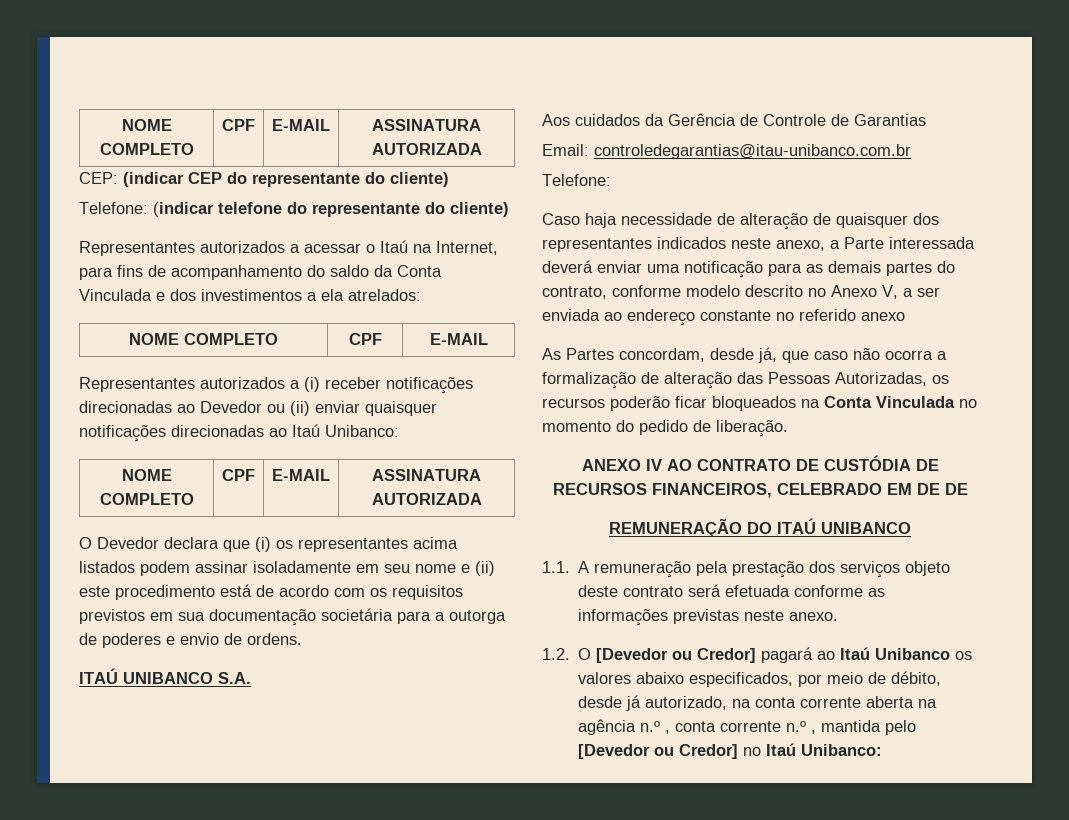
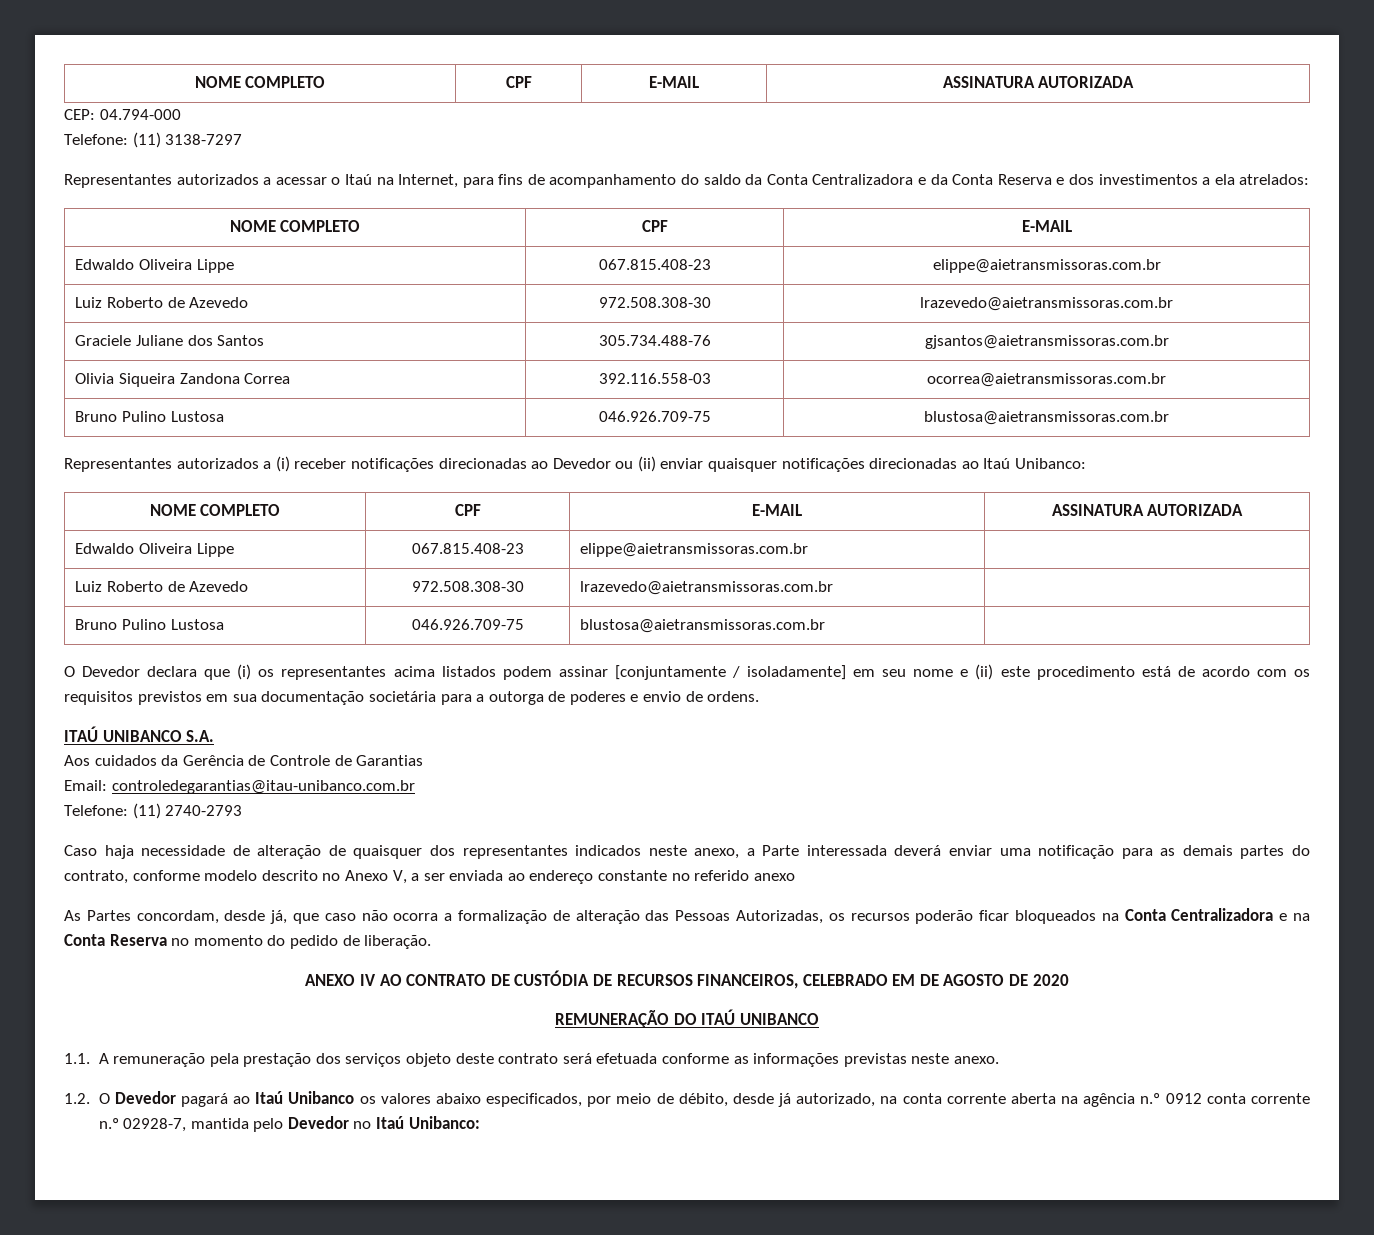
- CEP: (indicar CEP do representante do cliente)
- Telefone: (indicar telefone do representante do cliente)
+ CEP: 04.794-000
+ Telefone: (11) 3138-7297
- Representantes autorizados a acessar o Itaú na Internet, para fins de acompanhamento do saldo da Conta Vinculada e dos investimentos a ela atrelados:
+ Representantes autorizados a acessar o Itaú na Internet, para fins de acompanhamento do saldo da Conta Centralizadora e da Conta Reserva e dos investimentos a ela atrelados:
  NOME COMPLETO | CPF | E-MAIL
+ Edwaldo Oliveira Lippe | 067.815.408-23 | elippe@aietransmissoras.com.br
+ Luiz Roberto de Azevedo | 972.508.308-30 | lrazevedo@aietransmissoras.com.br
+ Graciele Juliane dos Santos | 305.734.488-76 | gjsantos@aietransmissoras.com.br
+ Olivia Siqueira Zandona Correa | 392.116.558-03 | ocorrea@aietransmissoras.com.br
+ Bruno Pulino Lustosa | 046.926.709-75 | blustosa@aietransmissoras.com.br
+ Edwaldo Oliveira Lippe | 067.815.408-23 | elippe@aietransmissoras.com.br |
+ Luiz Roberto de Azevedo | 972.508.308-30 | lrazevedo@aietransmissoras.com.br |
+ Bruno Pulino Lustosa | 046.926.709-75 | blustosa@aietransmissoras.com.br |
- O Devedor declara que (i) os representantes acima listados podem assinar isoladamente em seu nome e (ii) este procedimento está de acordo com os requisitos previstos em sua documentação societária para a outorga de poderes e envio de ordens.
+ O Devedor declara que (i) os representantes acima listados podem assinar [conjuntamente / isoladamente] em seu nome e (ii) este procedimento está de acordo com os requisitos previstos em sua documentação societária para a outorga de poderes e envio de ordens.
  Email: controledegarantias@itau-unibanco.com.br
- Telefone:
+ Telefone: (11) 2740-2793
- As Partes concordam, desde já, que caso não ocorra a formalização de alteração das Pessoas Autorizadas, os recursos poderão ficar bloqueados na Conta Vinculada no momento do pedido de liberação.
+ As Partes concordam, desde já, que caso não ocorra a formalização de alteração das Pessoas Autorizadas, os recursos poderão ficar bloqueados na Conta Centralizadora e na Conta Reserva no momento do pedido de liberação.
- ANEXO IV AO CONTRATO DE CUSTÓDIA DE RECURSOS FINANCEIROS, CELEBRADO EM DE DE
+ ANEXO IV AO CONTRATO DE CUSTÓDIA DE RECURSOS FINANCEIROS, CELEBRADO EM DE AGOSTO DE 2020
- 1.2. O [Devedor ou Credor] pagará ao Itaú Unibanco os valores abaixo especificados, por meio de débito, desde já autorizado, na conta corrente aberta na agência n.º , conta corrente n.º , mantida pelo [Devedor ou Credor] no Itaú Unibanco:
+ 1.2. O Devedor pagará ao Itaú Unibanco os valores abaixo especificados, por meio de débito, desde já autorizado, na conta corrente aberta na agência n.º 0912 conta corrente n.º 02928-7, mantida pelo Devedor no Itaú Unibanco:

